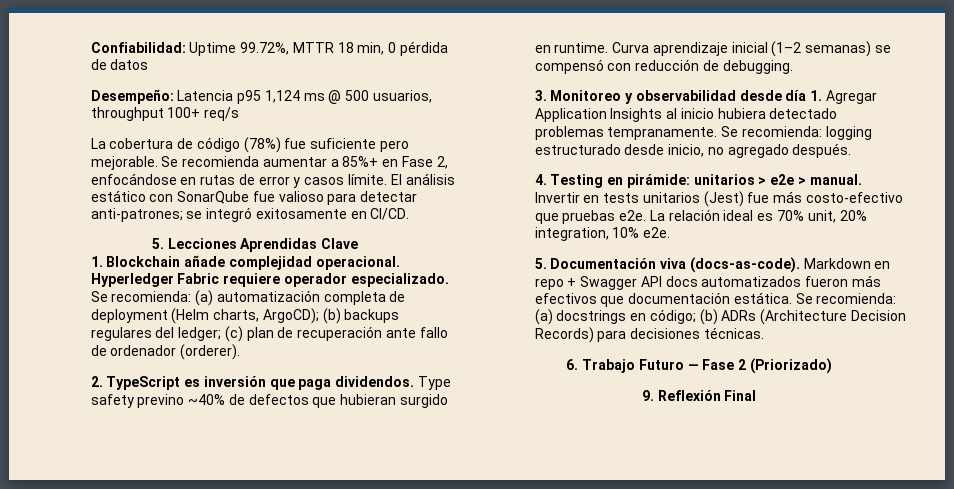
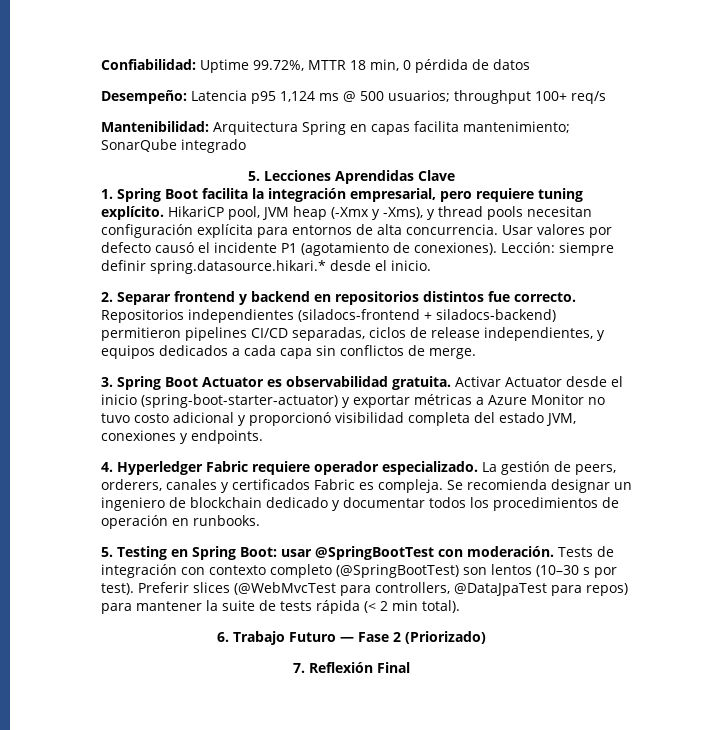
- Desempeño: Latencia p95 1,124 ms @ 500 usuarios, throughput 100+ req/s
+ Desempeño: Latencia p95 1,124 ms @ 500 usuarios; throughput 100+ req/s
- La cobertura de código (78%) fue suficiente pero mejorable. Se recomienda aumentar a 85%+ en Fase 2, enfocándose en rutas de error y casos límite. El análisis estático con SonarQube fue valioso para detectar anti-patrones; se integró exitosamente en CI/CD.
+ Mantenibilidad: Arquitectura Spring en capas facilita mantenimiento; SonarQube integrado
- 1. Blockchain añade complejidad operacional. Hyperledger Fabric requiere operador especializado.
+ 1. Spring Boot facilita la integración empresarial, pero requiere tuning explícito. HikariCP pool, JVM heap (-Xmx y -Xms), y thread pools necesitan configuración explícita para entornos de alta concurrencia. Usar valores por defecto causó el incidente P1 (agotamiento de conexiones). Lección: siempre definir spring.datasource.hikari.* desde el inicio.
+ 2. Separar frontend y backend en repositorios distintos fue correcto. Repositorios independientes (siladocs-frontend + siladocs-backend) permitieron pipelines CI/CD separadas, ciclos de release independientes, y equipos dedicados a cada capa sin conflictos de merge.
+ 3. Spring Boot Actuator es observabilidad gratuita. Activar Actuator desde el inicio (spring-boot-starter-actuator) y exportar métricas a Azure Monitor no tuvo costo adicional y proporcionó visibilidad completa del estado JVM, conexiones y endpoints.
+ 4. Hyperledger Fabric requiere operador especializado.
- Se recomienda: (a) automatización completa de deployment (Helm charts, ArgoCD); (b) backups regulares del ledger; (c) plan de recuperación ante fallo de ordenador (orderer).
- 2. TypeScript es inversión que paga dividendos. Type safety previno ~40% de defectos que hubieran surgido en runtime. Curva aprendizaje inicial (1–2 semanas) se compensó con reducción de debugging.
- 3. Monitoreo y observabilidad desde día 1. Agregar Application Insights al inicio hubiera detectado problemas tempranamente. Se recomienda: logging estructurado desde inicio, no agregado después.
- 4. Testing en pirámide: unitarios > e2e > manual. Invertir en tests unitarios (Jest) fue más costo-efectivo que pruebas e2e. La relación ideal es 70% unit, 20% integration, 10% e2e.
- 5. Documentación viva (docs-as-code). Markdown en repo + Swagger API docs automatizados fueron más efectivos que documentación estática. Se recomienda: (a) docstrings en código; (b) ADRs (Architecture Decision Records) para decisiones técnicas.
+ La gestión de peers, orderers, canales y certificados Fabric es compleja. Se recomienda designar un ingeniero de blockchain dedicado y documentar todos los procedimientos de operación en runbooks.
+ 5. Testing en Spring Boot: usar @SpringBootTest con moderación. Tests de integración con contexto completo (@SpringBootTest) son lentos (10–30 s por test). Preferir slices (@WebMvcTest para controllers, @DataJpaTest para repos) para mantener la suite de tests rápida (< 2 min total).
- 9. Reflexión Final
+ 7. Reflexión Final

